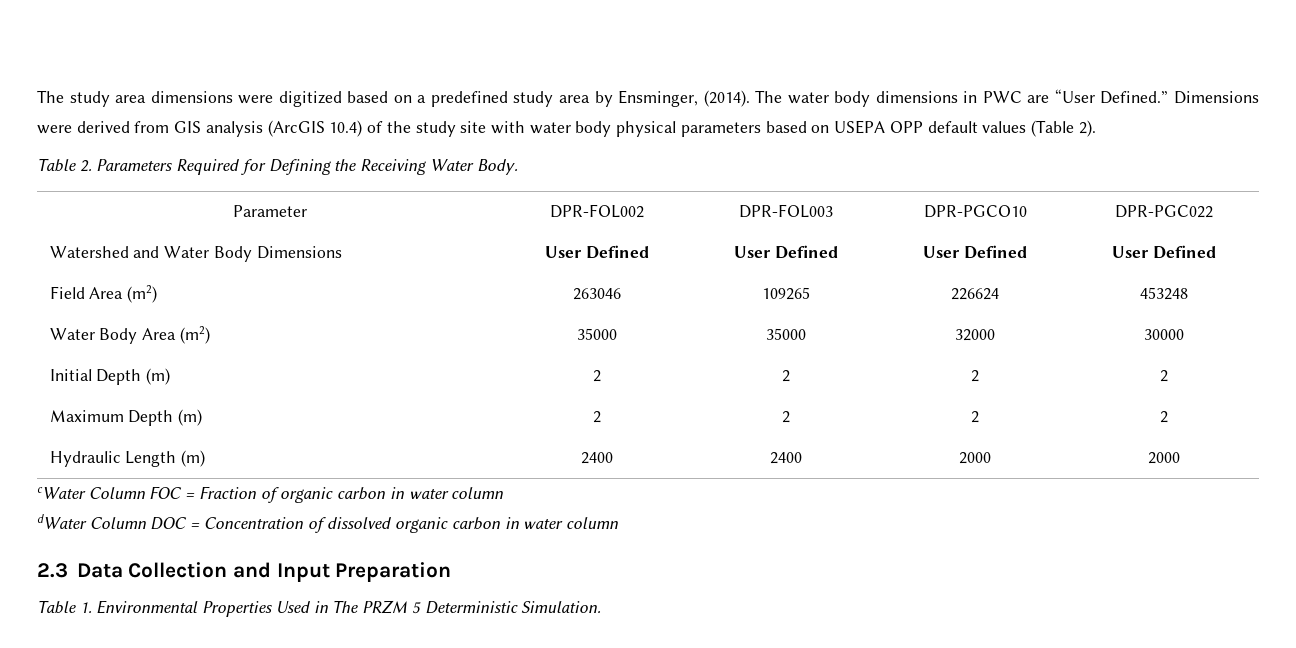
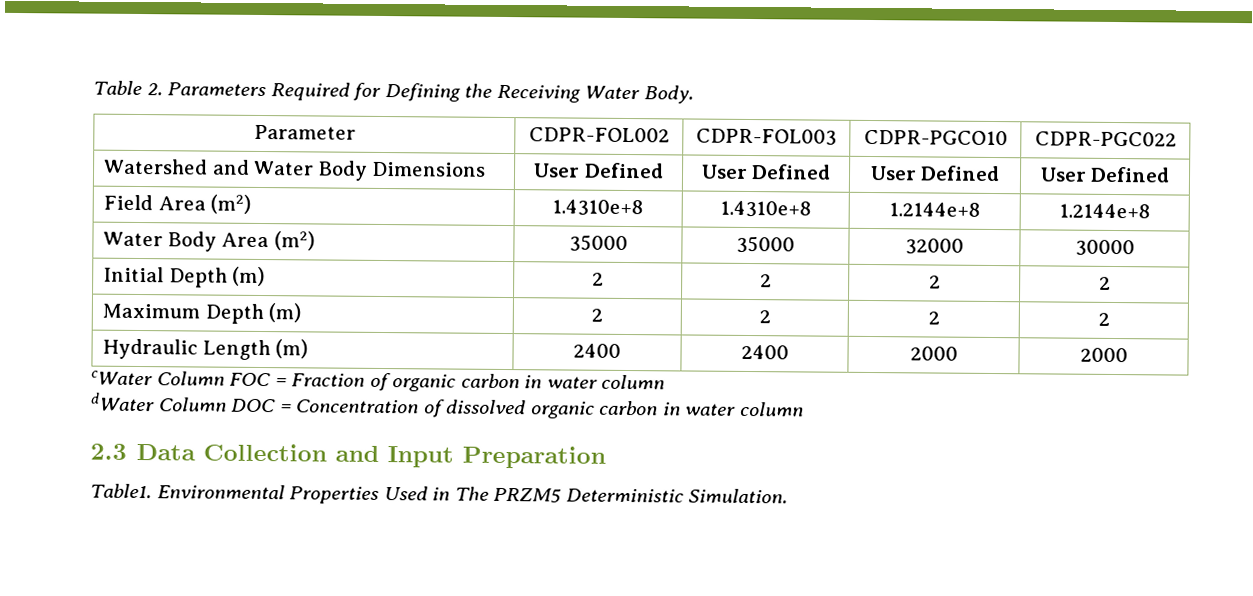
- The study area dimensions were digitized based on a predefined study area by Ensminger, (2014). The water body dimensions in PWC are “User Defined.” Dimensions were derived from GIS analysis (ArcGIS 10.4) of the study site with water body physical parameters based on USEPA OPP default values (Table 2).
- Parameter | DPR-FOL002 | DPR-FOL003 | DPR-PGCO10 | DPR-PGC022
+ Parameter | CDPR-FOL002 | CDPR-FOL003 | CDPR-PGCO10 | CDPR-PGC022
- Field Area (m2) | 263046 | 109265 | 226624 | 453248
+ Field Area (m2) | 1.4310e+8 | 1.4310e+8 | 1.2144e+8 | 1.2144e+8
- Table 1. Environmental Properties Used in The PRZM 5 Deterministic Simulation.
+ Table1. Environmental Properties Used in The PRZM5 Deterministic Simulation.

